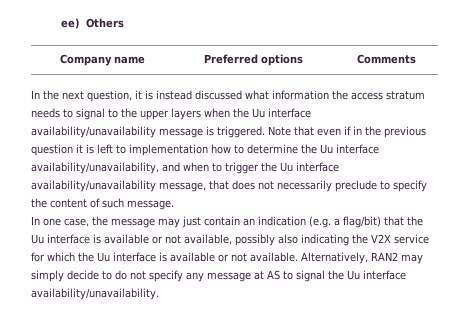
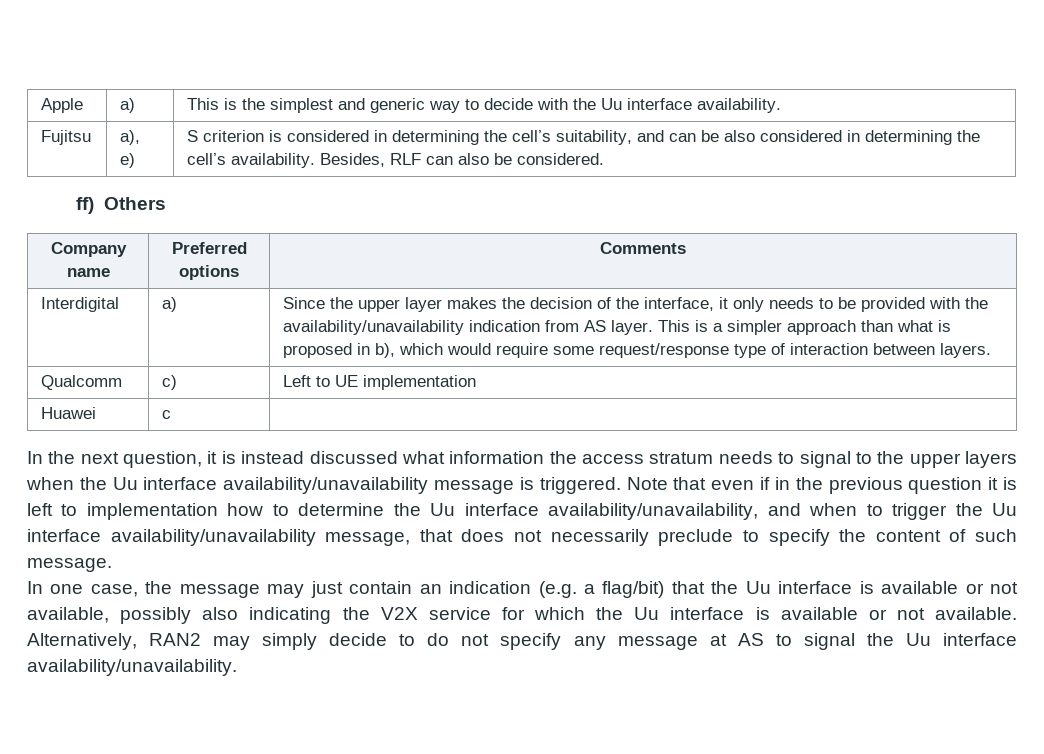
- ee) Others
+ Apple | a) | This is the simplest and generic way to decide with the Uu interface availability.
+ Fujitsu | a), e) | S criterion is considered in determining the cell’s suitability, and can be also considered in determining the cell’s availability. Besides, RLF can also be considered.
+ ff) Others
+ Interdigital | a) | Since the upper layer makes the decision of the interface, it only needs to be provided with the availability/unavailability indication from AS layer. This is a simpler approach than what is proposed in b), which would require some request/response type of interaction between layers.
+ Qualcomm | c) | Left to UE implementation
+ Huawei | c |

